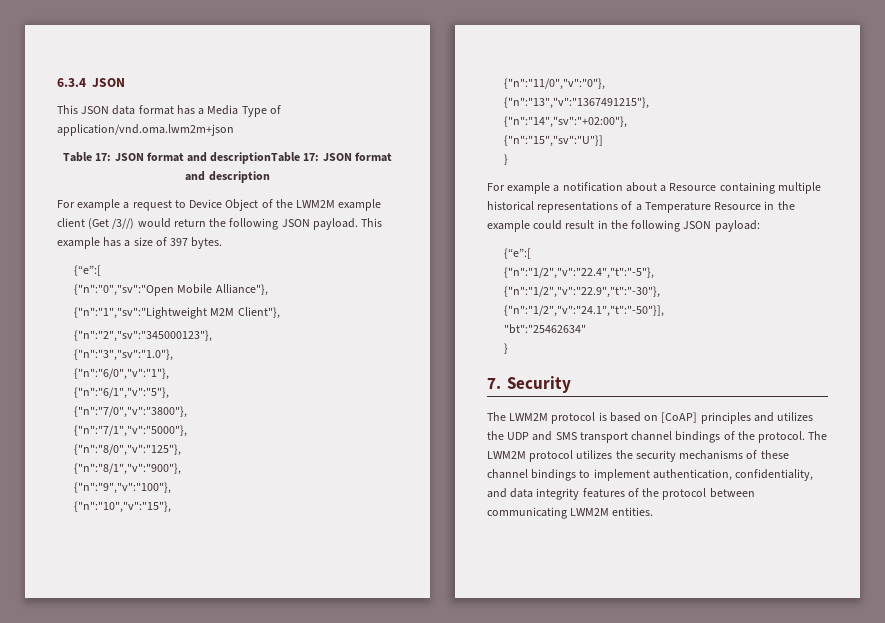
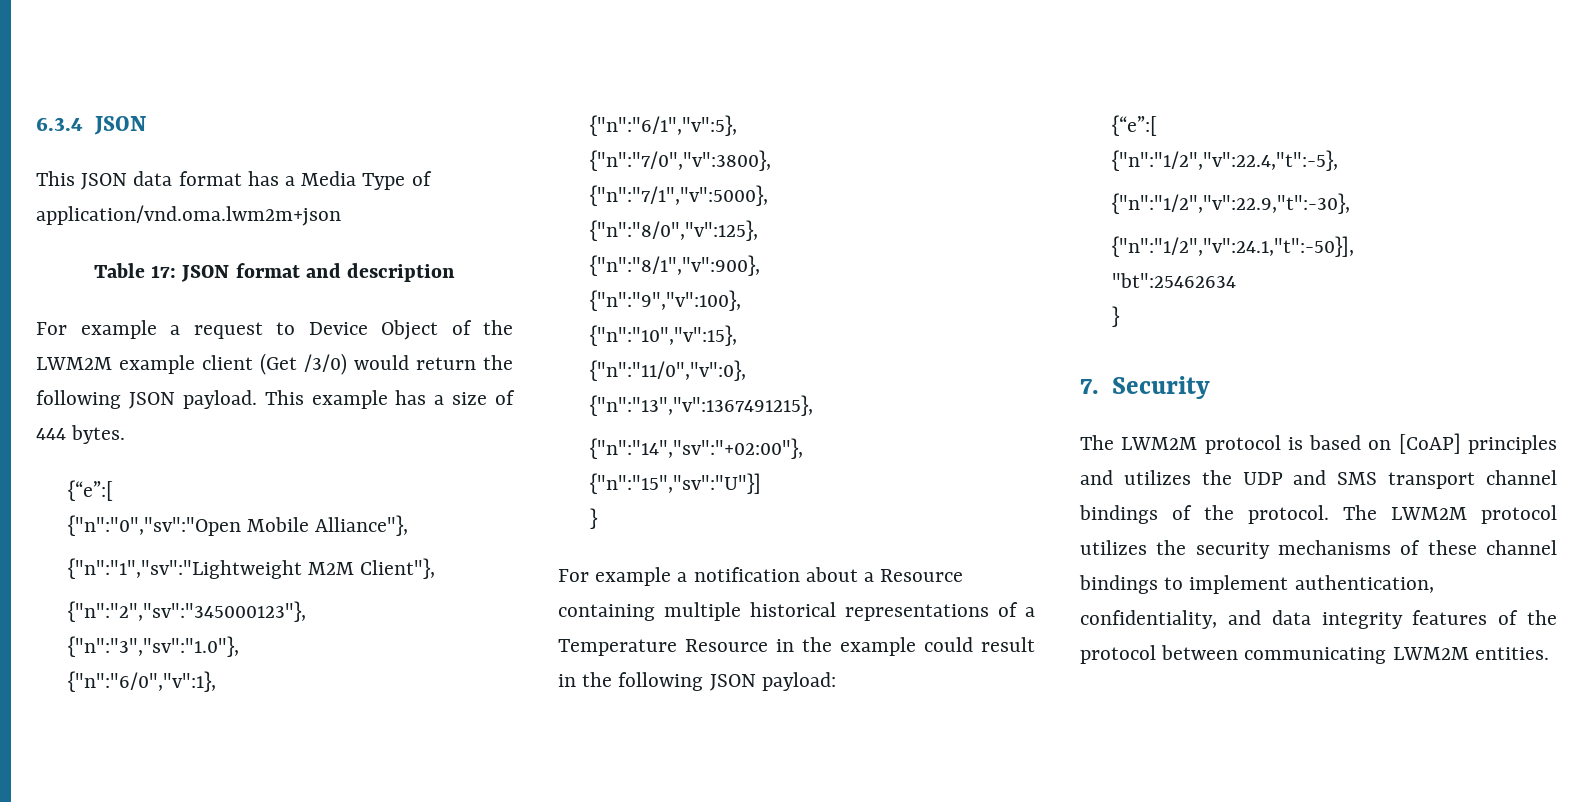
- Table 17: JSON format and descriptionTable 17: JSON format and description
+ Table 17: JSON format and description
- For example a request to Device Object of the LWM2M example client (Get /3//) would return the following JSON payload.
+ For example a request to Device Object of the LWM2M example client (Get /3/0) would return the following JSON payload.
- This example has a size of 397 bytes.
+ This example has a size of 444 bytes.
- {"n":"6/0","v":"1"},
- {"n":"6/1","v":"5"},
- {"n":"7/0","v":"3800"},
- {"n":"7/1","v":"5000"},
- {"n":"8/0","v":"125"},
- {"n":"8/1","v":"900"},
- {"n":"9","v":"100"},
- {"n":"10","v":"15"},
- {"n":"11/0","v":"0"},
- {"n":"13","v":"1367491215"},
+ {"n":"6/0","v":1},
+ {"n":"6/1","v":5},
+ {"n":"7/0","v":3800},
+ {"n":"7/1","v":5000},
+ {"n":"8/0","v":125},
+ {"n":"8/1","v":900},
+ {"n":"9","v":100},
+ {"n":"10","v":15},
+ {"n":"11/0","v":0},
+ {"n":"13","v":1367491215},
- {"n":"1/2","v":"22.4","t":"-5"},
- {"n":"1/2","v":"22.9","t":"-30"},
- {"n":"1/2","v":"24.1","t":"-50"}],
- "bt":"25462634"
+ {"n":"1/2","v":22.4,"t":-5},
+ {"n":"1/2","v":22.9,"t":-30},
+ {"n":"1/2","v":24.1,"t":-50}],
+ "bt":25462634

